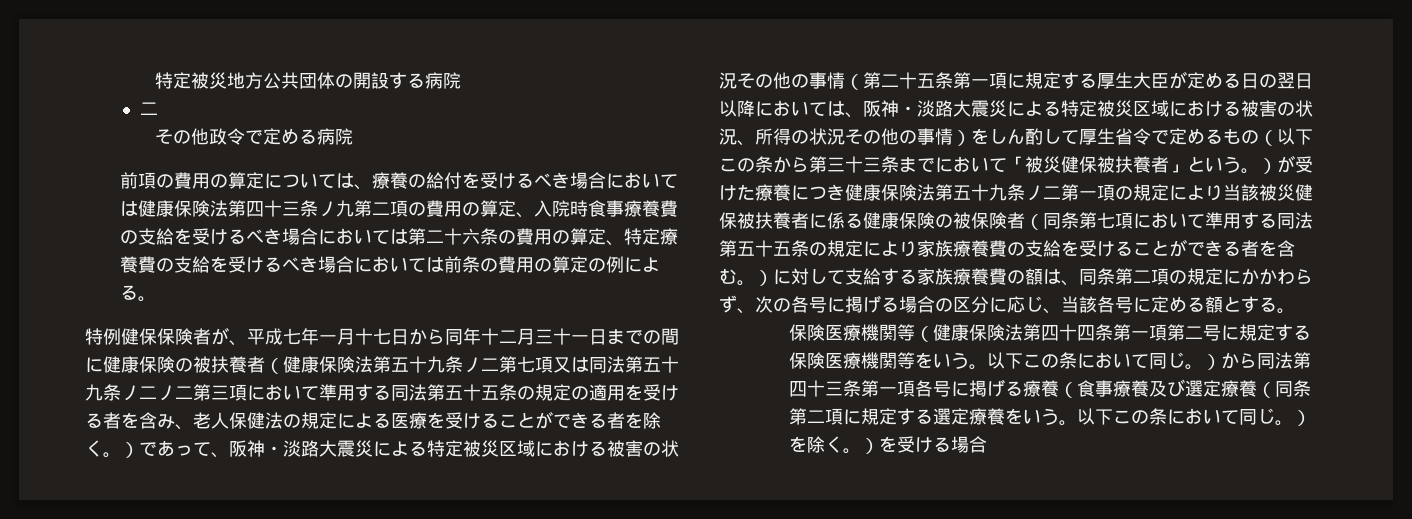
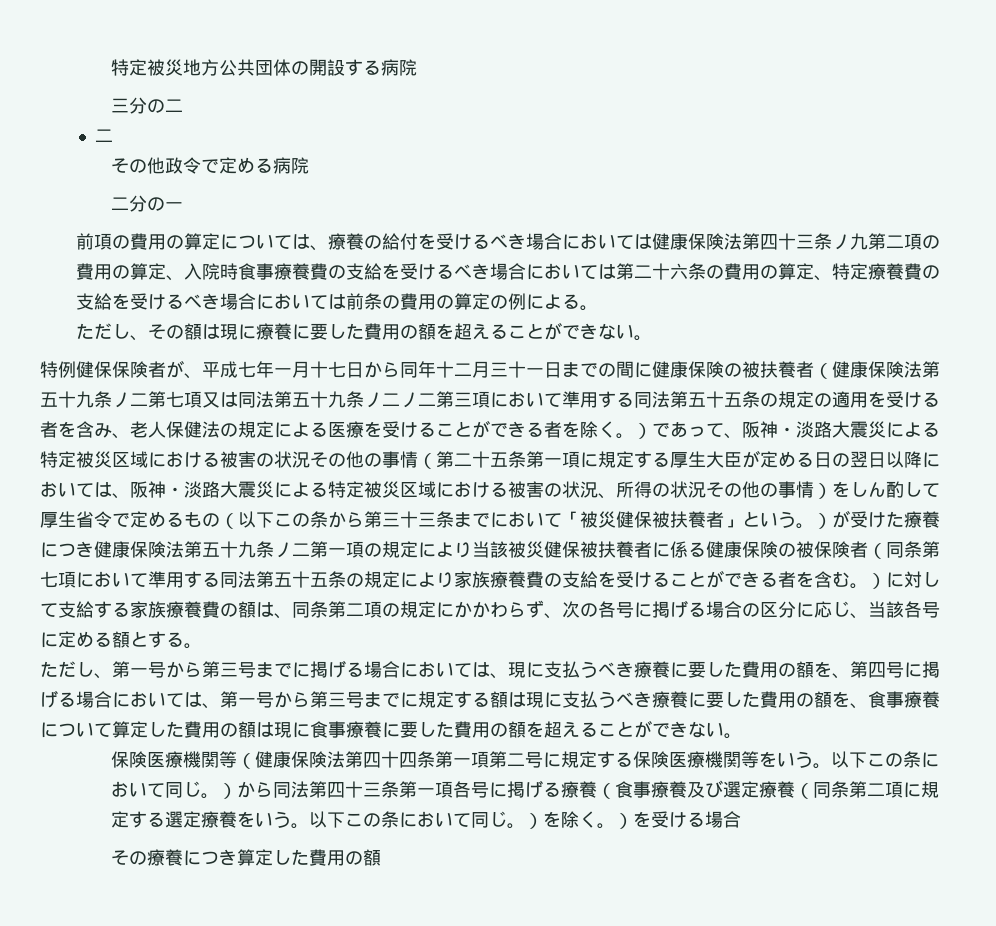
+ 三分の二
+ 二分の一
+ ただし、その額は現に療養に要した費用の額を超えることができない。
+ ただし、第一号から第三号までに掲げる場合においては、現に支払うべき療養に要した費用の額を、第四号に掲げる場合においては、第一号から第三号までに規定する額は現に支払うべき療養に要した費用の額を、食事療養について算定した費用の額は現に食事療養に要した費用の額を超えることができない。
+ その療養につき算定した費用の額

